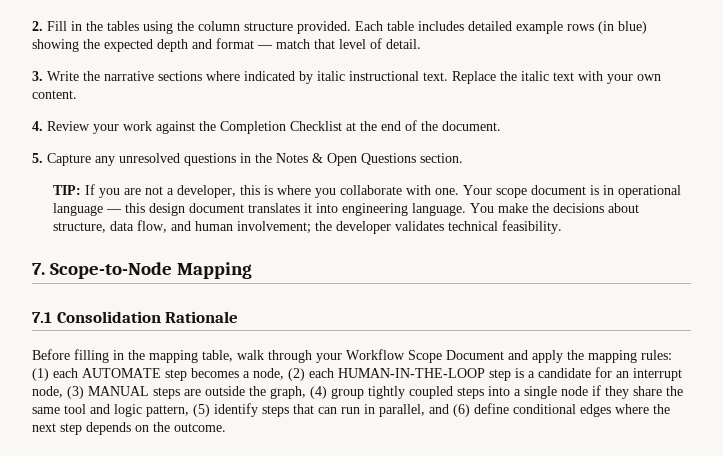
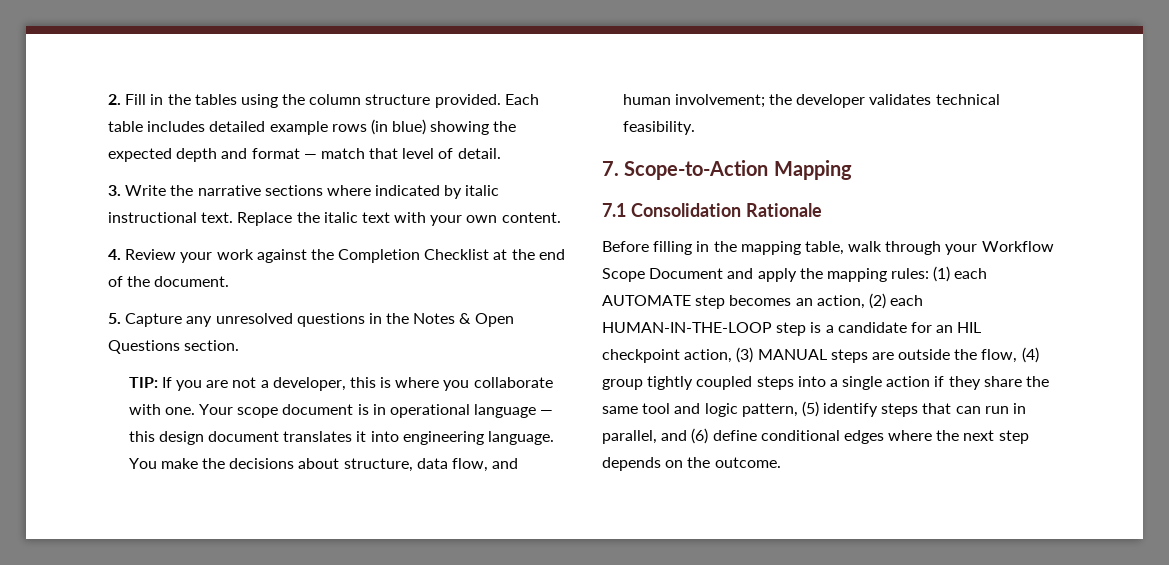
- 7. Scope-to-Node Mapping
+ 7. Scope-to-Action Mapping
- (1) each AUTOMATE step becomes a node, (2) each HUMAN-IN-THE-LOOP step is a candidate for an interrupt node, (3) MANUAL steps are outside the graph, (4) group tightly coupled steps into a single node if they share the same tool and logic pattern, (5) identify steps that can run in parallel, and (6) define conditional edges where the next step depends on the outcome.
+ (1) each AUTOMATE step becomes an action, (2) each HUMAN-IN-THE-LOOP step is a candidate for an HIL checkpoint action, (3) MANUAL steps are outside the flow, (4) group tightly coupled steps into a single action if they share the same tool and logic pattern, (5) identify steps that can run in parallel, and (6) define conditional edges where the next step depends on the outcome.

